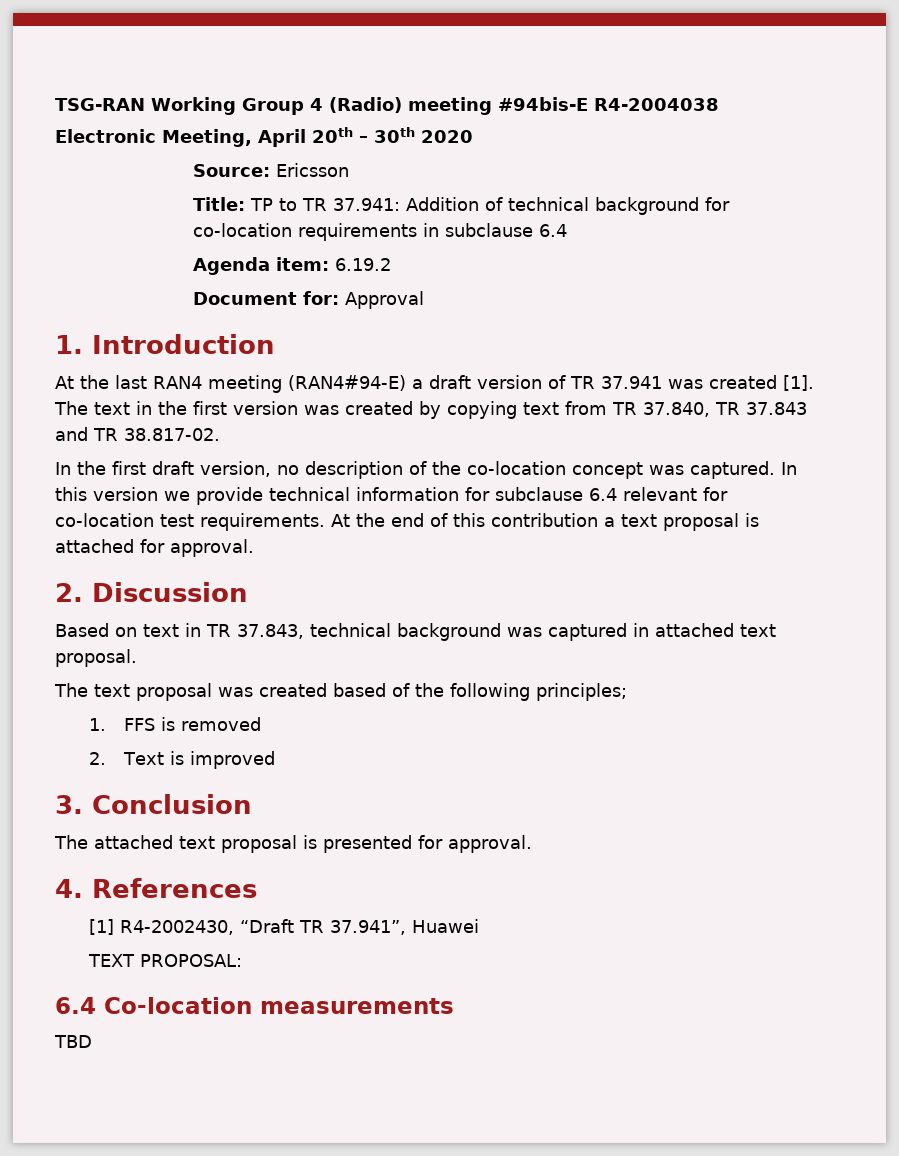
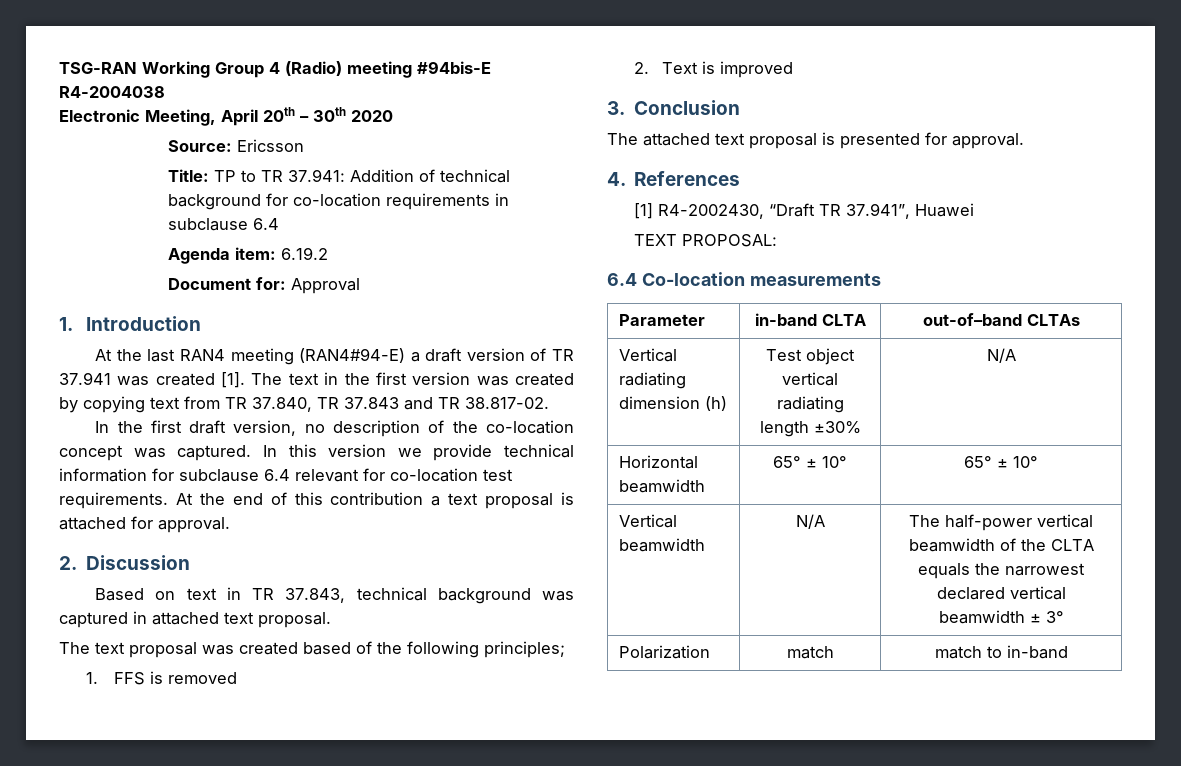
- TBD
+ Parameter | in-band CLTA | out-of–band CLTAs
+ Vertical radiating dimension (h) | Test object vertical radiating length ±30% | N/A
+ Horizontal beamwidth | 65° ± 10° | 65° ± 10°
+ Vertical beamwidth | N/A | The half-power vertical beamwidth of the CLTA equals the narrowest declared vertical beamwidth ± 3°
+ Polarization | match | match to in-band

